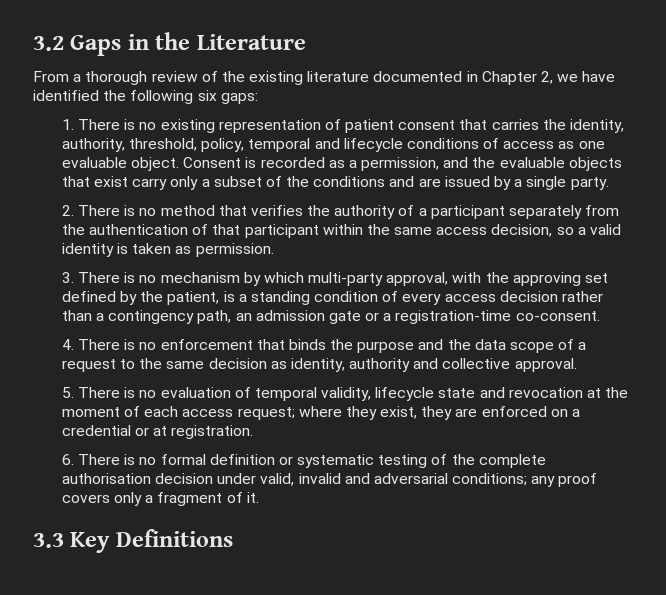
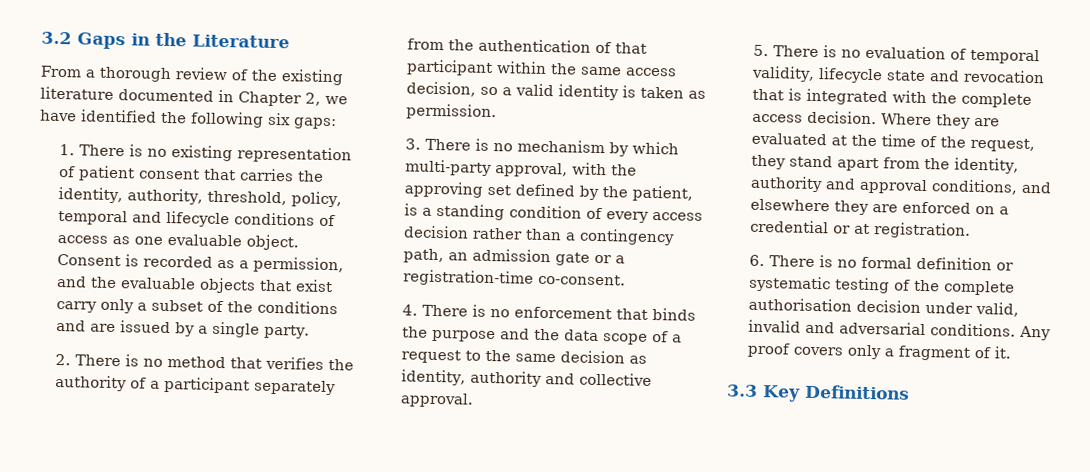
- 5. There is no evaluation of temporal validity, lifecycle state and revocation at the moment of each access request; where they exist, they are enforced on a credential or at registration.
+ 5. There is no evaluation of temporal validity, lifecycle state and revocation that is integrated with the complete access decision. Where they are evaluated at the time of the request, they stand apart from the identity, authority and approval conditions, and elsewhere they are enforced on a credential or at registration.
- 6. There is no formal definition or systematic testing of the complete authorisation decision under valid, invalid and adversarial conditions; any proof covers only a fragment of it.
+ 6. There is no formal definition or systematic testing of the complete authorisation decision under valid, invalid and adversarial conditions. Any proof covers only a fragment of it.

